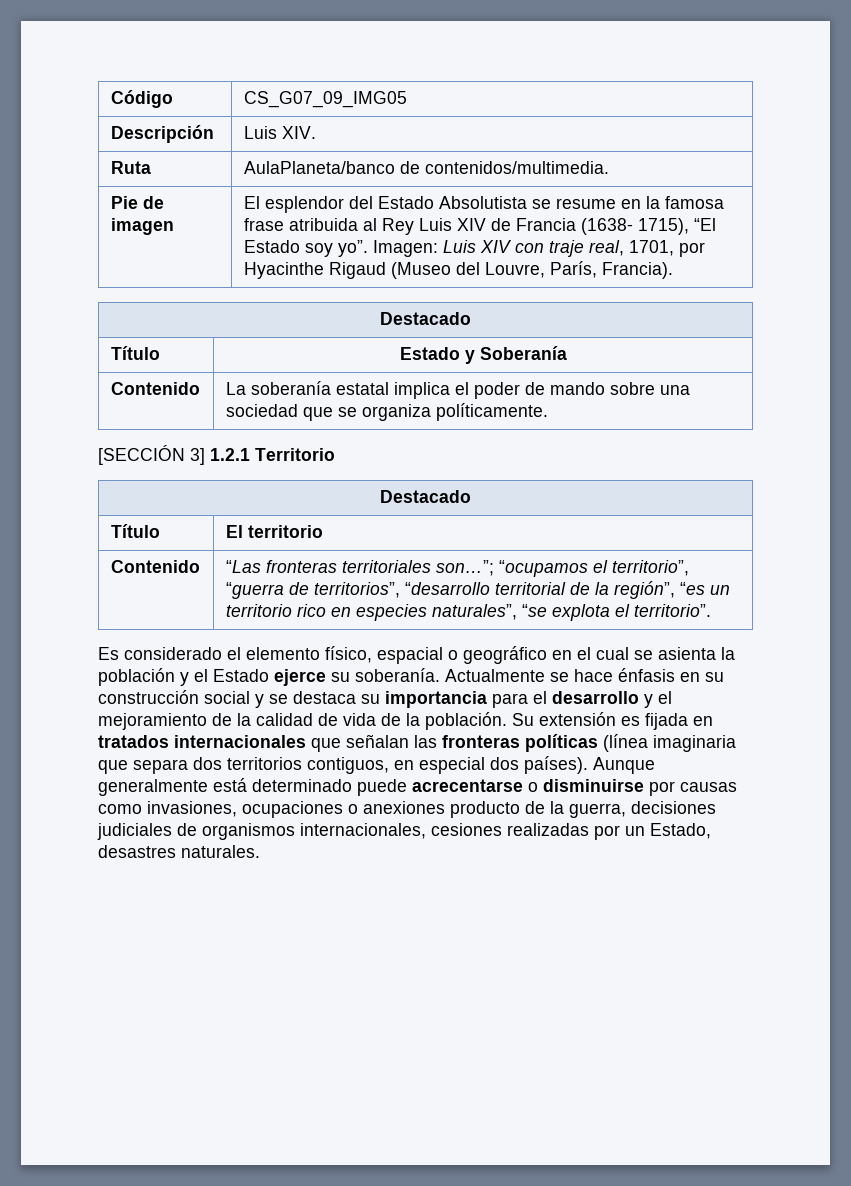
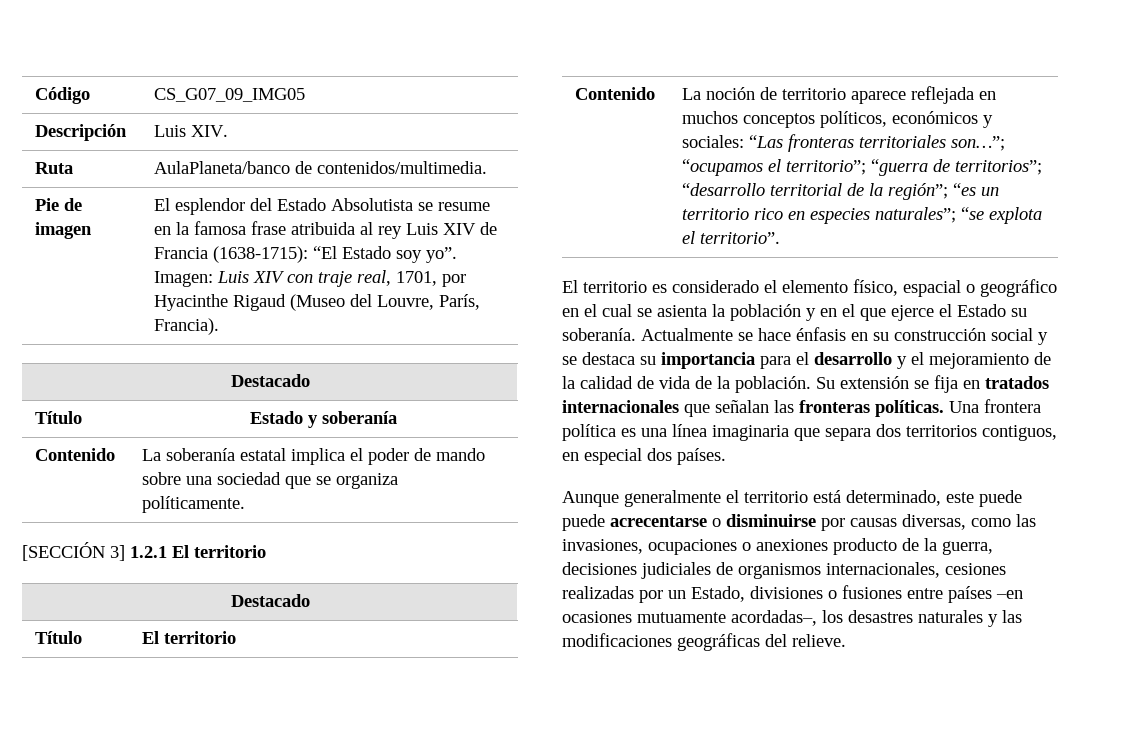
- El esplendor del Estado Absolutista se resume en la famosa frase atribuida al Rey Luis XIV de Francia (1638- 1715), “El Estado soy yo”.
+ El esplendor del Estado Absolutista se resume en la famosa frase atribuida al rey Luis XIV de Francia (1638-1715): “El Estado soy yo”.
- Título | Estado y Soberanía
+ Título | Estado y soberanía
- [SECCIÓN 3] 1.2.1 Territorio
+ [SECCIÓN 3] 1.2.1 El territorio
- Contenido | “Las fronteras territoriales son…”; “ocupamos el territorio”, “guerra de territorios”, “desarrollo territorial de la región”, “es un territorio rico en especies naturales”, “se explota el territorio”.
+ Contenido | La noción de territorio aparece reflejada en muchos conceptos políticos, económicos y sociales: “Las fronteras territoriales son…”; “ocupamos el territorio”; “guerra de territorios”; “desarrollo territorial de la región”; “es un territorio rico en especies naturales”; “se explota el territorio”.
- Es considerado el elemento físico, espacial o geográfico en el cual se asienta la población y el Estado ejerce su soberanía.
+ El territorio es considerado el elemento físico, espacial o geográfico en el cual se asienta la población y en el que ejerce el Estado su soberanía.
- Su extensión es fijada en tratados internacionales que señalan las fronteras políticas (línea imaginaria que separa dos territorios contiguos, en especial dos países). Aunque generalmente está determinado puede acrecentarse o disminuirse por causas como invasiones, ocupaciones o anexiones producto de la guerra, decisiones judiciales de organismos internacionales, cesiones realizadas por un Estado, desastres naturales.
+ Su extensión se fija en tratados internacionales que señalan las fronteras políticas. Una frontera política es una línea imaginaria que separa dos territorios contiguos, en especial dos países.
+ Aunque generalmente el territorio está determinado, este puede puede acrecentarse o disminuirse por causas diversas, como las invasiones, ocupaciones o anexiones producto de la guerra, decisiones judiciales de organismos internacionales, cesiones realizadas por un Estado, divisiones o fusiones entre países –en ocasiones mutuamente acordadas–, los desastres naturales y las modificaciones geográficas del relieve.

